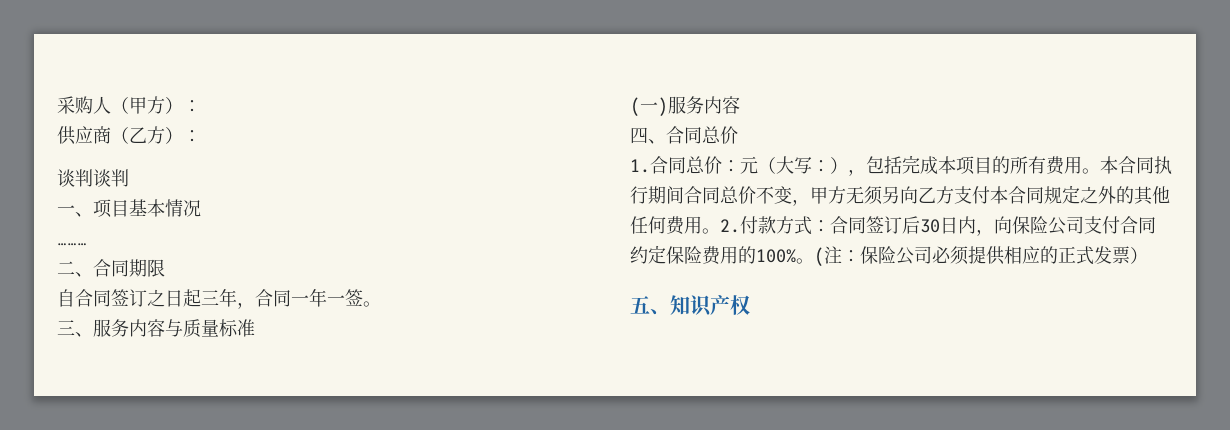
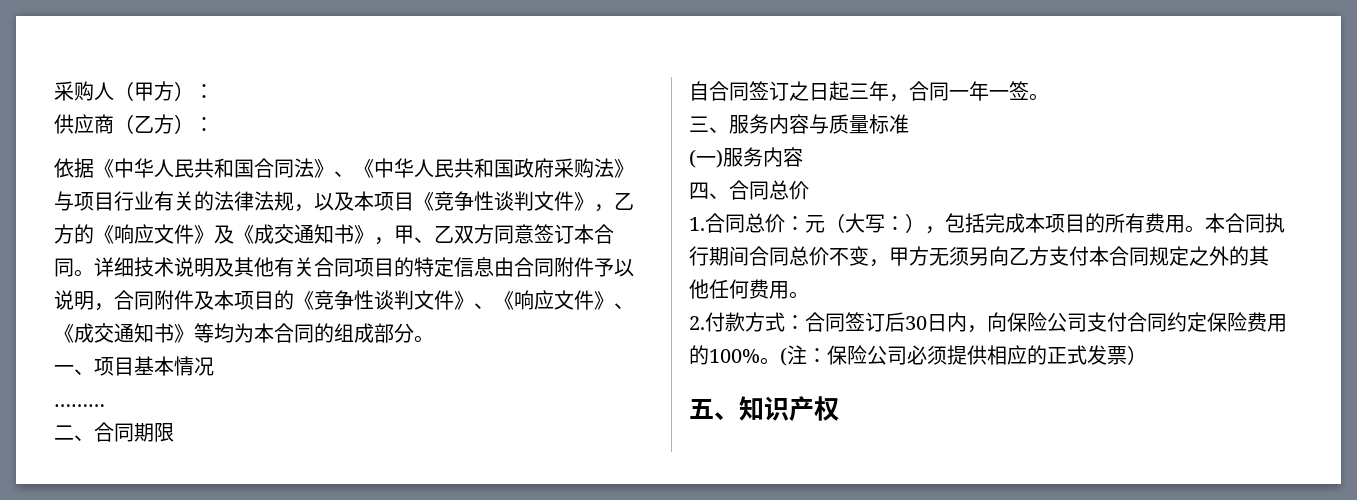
- 谈判谈判
+ 依据《中华人民共和国合同法》、《中华人民共和国政府采购法》与项目行业有关的法律法规，以及本项目《竞争性谈判文件》，乙方的《响应文件》及《成交通知书》，甲、乙双方同意签订本合同。详细技术说明及其他有关合同项目的特定信息由合同附件予以说明，合同附件及本项目的《竞争性谈判文件》、《响应文件》、《成交通知书》等均为本合同的组成部分。
- 本合同执行期间合同总价不变，甲方无须另向乙方支付本合同规定之外的其他任何费用。2.付款方式：合同签订后30日内，向保险公司支付合同约定保险费用的100%。
+ 本合同执行期间合同总价不变，甲方无须另向乙方支付本合同规定之外的其他任何费用。
+ 2.付款方式：合同签订后30日内，向保险公司支付合同约定保险费用的100%。

